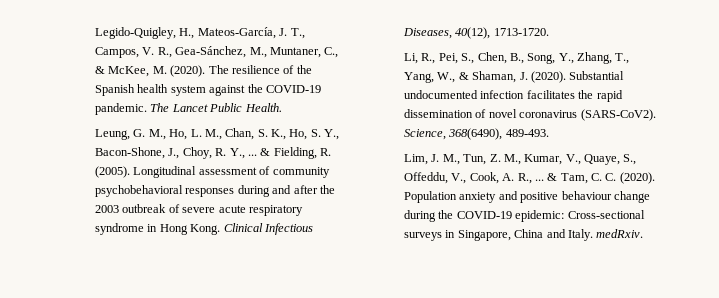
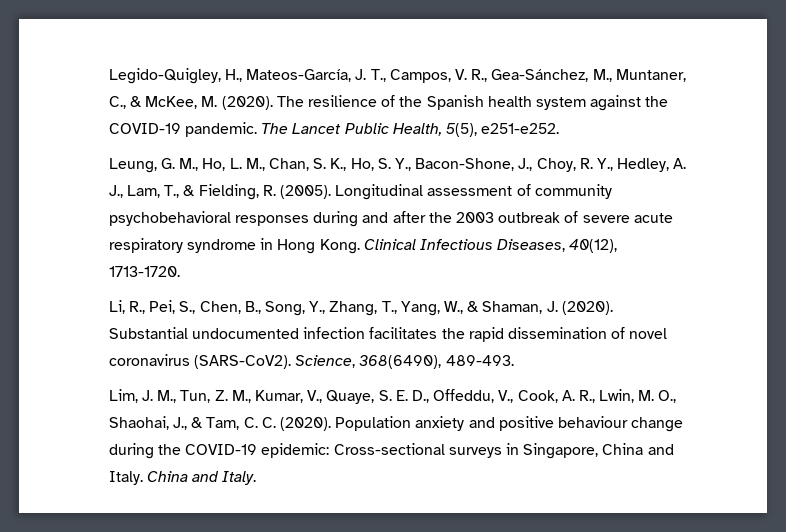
- The Lancet Public Health.
+ The Lancet Public Health, 5(5), e251-e252.
- Leung, G. M., Ho, L. M., Chan, S. K., Ho, S. Y., Bacon-Shone, J., Choy, R. Y., ... & Fielding, R. (2005).
+ Leung, G. M., Ho, L. M., Chan, S. K., Ho, S. Y., Bacon-Shone, J., Choy, R. Y., Hedley, A. J., Lam, T., & Fielding, R. (2005).
- Lim, J. M., Tun, Z. M., Kumar, V., Quaye, S., Offeddu, V., Cook, A. R., ... & Tam, C. C. (2020).
+ Lim, J. M., Tun, Z. M., Kumar, V., Quaye, S. E. D., Offeddu, V., Cook, A. R., Lwin, M. O., Shaohai, J., & Tam, C. C. (2020).
- Population anxiety and positive behaviour change during the COVID-19 epidemic: Cross-sectional surveys in Singapore, China and Italy. medRxiv.
+ Population anxiety and positive behaviour change during the COVID-19 epidemic: Cross-sectional surveys in Singapore, China and Italy. China and Italy.

